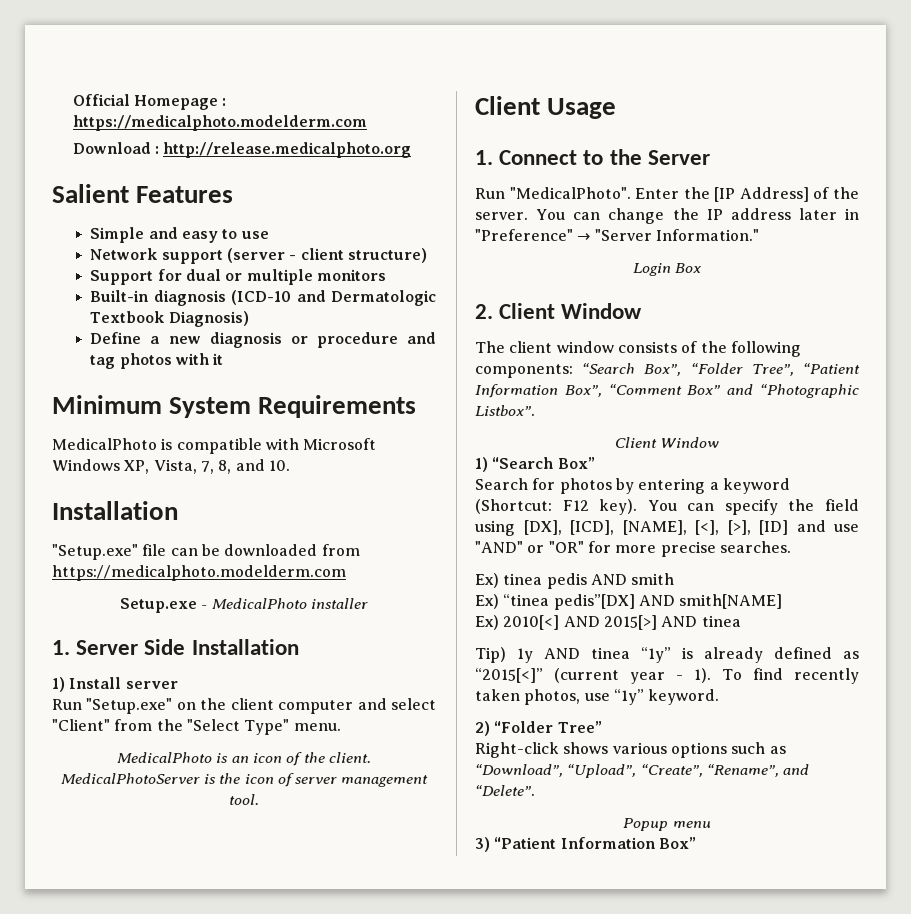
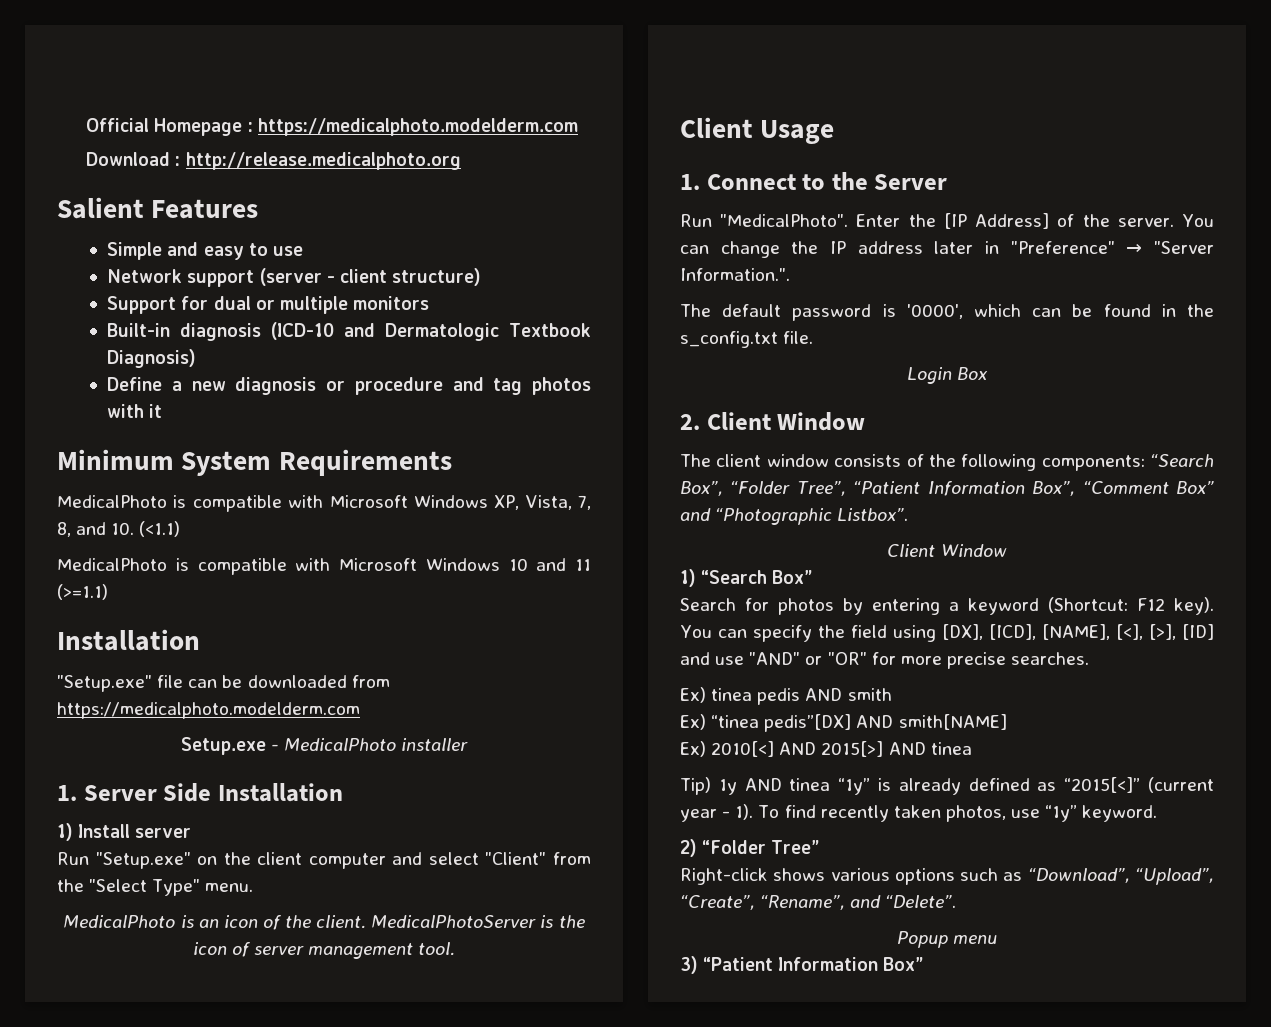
- MedicalPhoto is compatible with Microsoft Windows XP, Vista, 7, 8, and 10.
+ MedicalPhoto is compatible with Microsoft Windows XP, Vista, 7, 8, and 10. (<1.1)
+ MedicalPhoto is compatible with Microsoft Windows 10 and 11 (>=1.1)
- You can change the IP address later in "Preference" → "Server Information."
+ You can change the IP address later in "Preference" → "Server Information.".
+ The default password is '0000', which can be found in the s_config.txt file.

